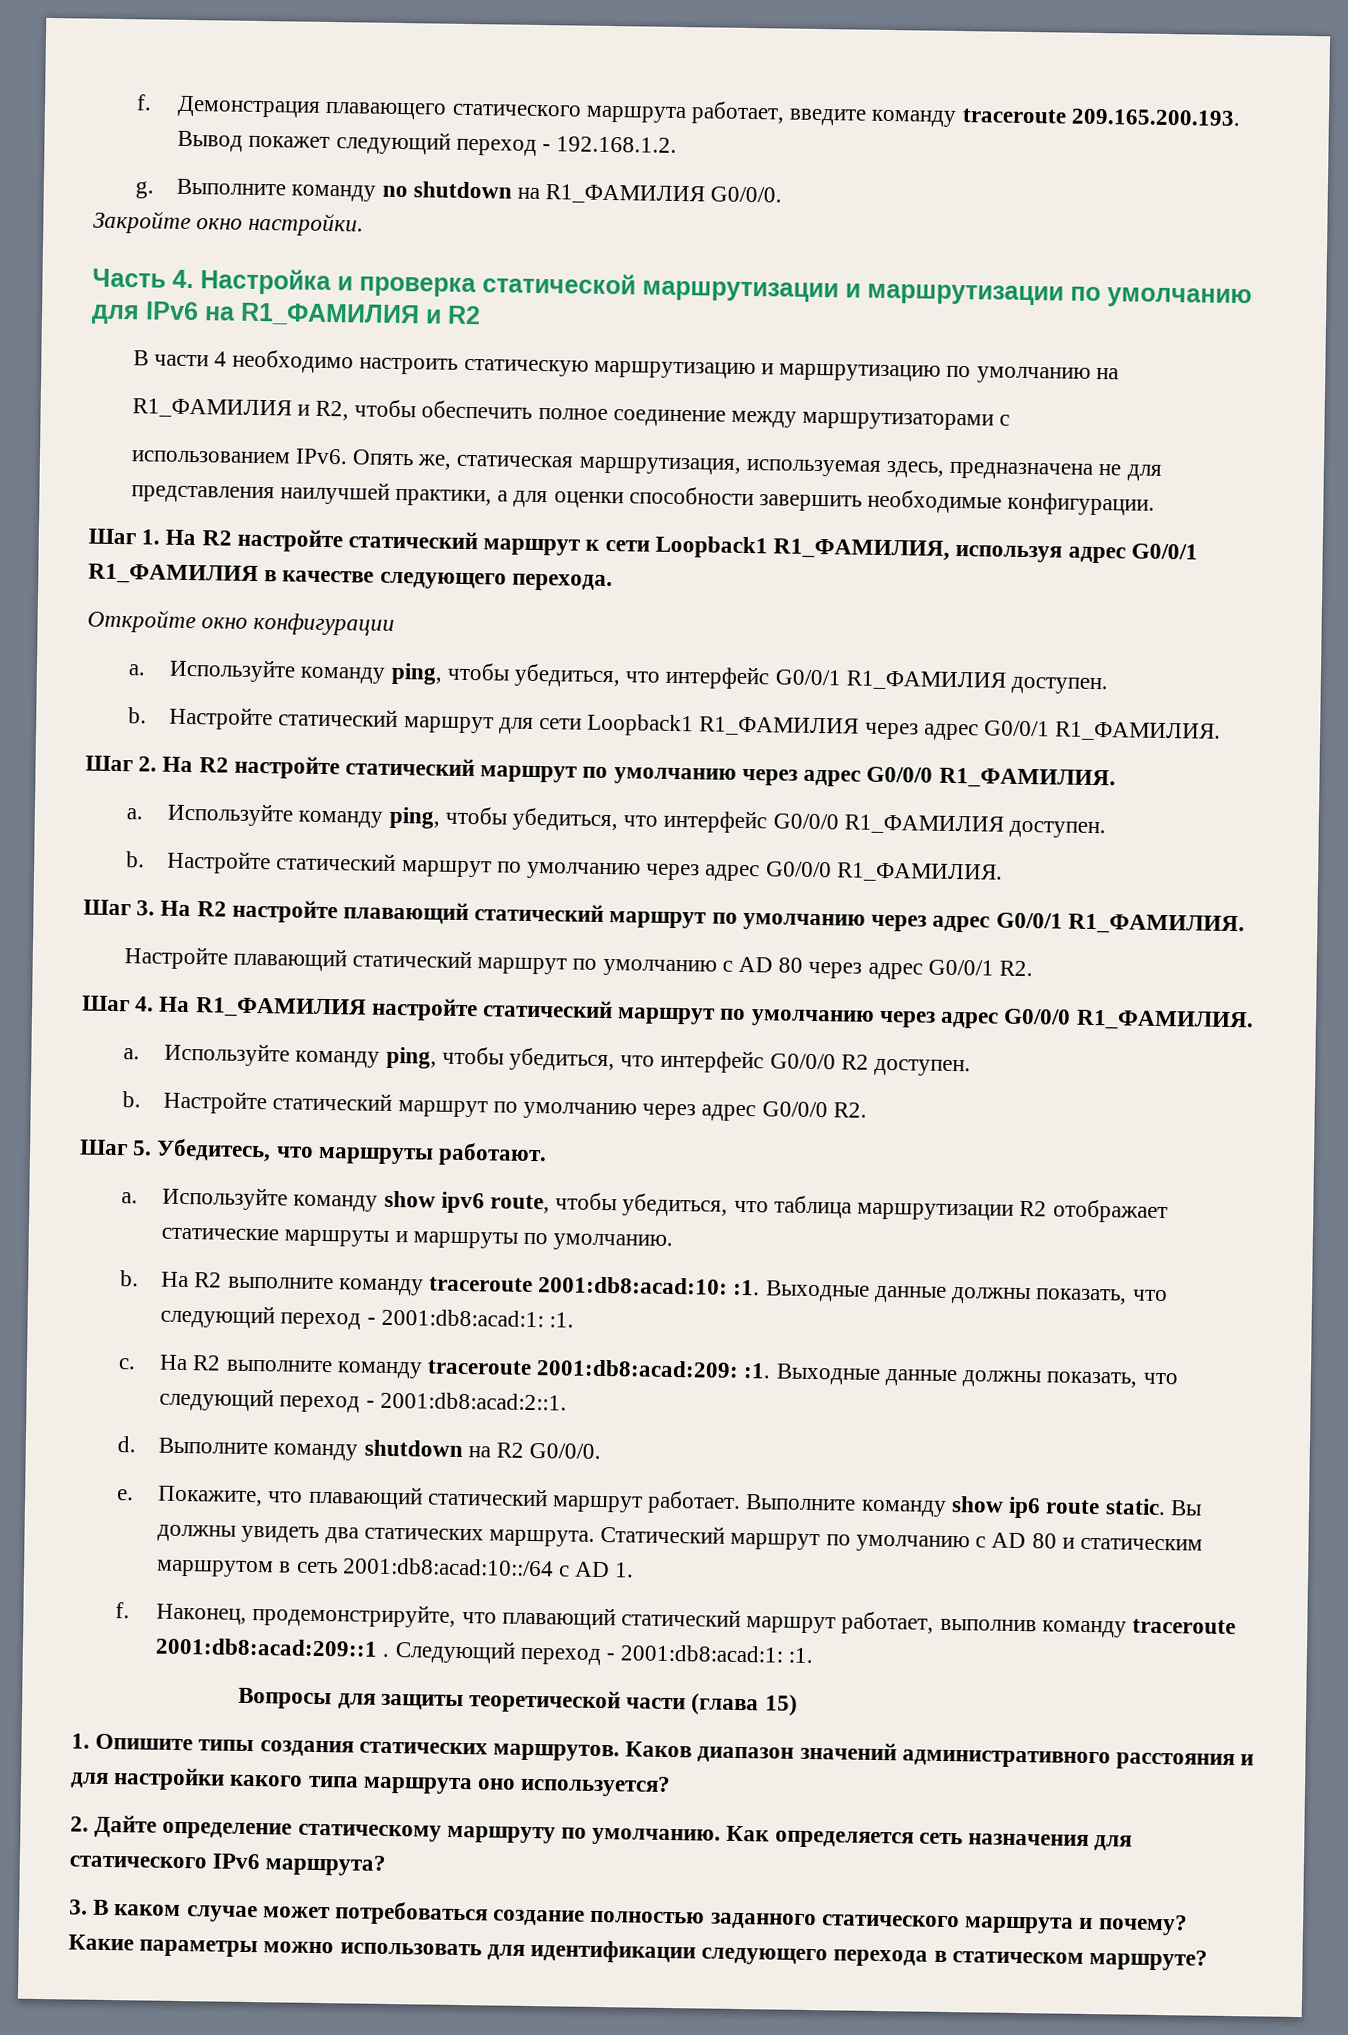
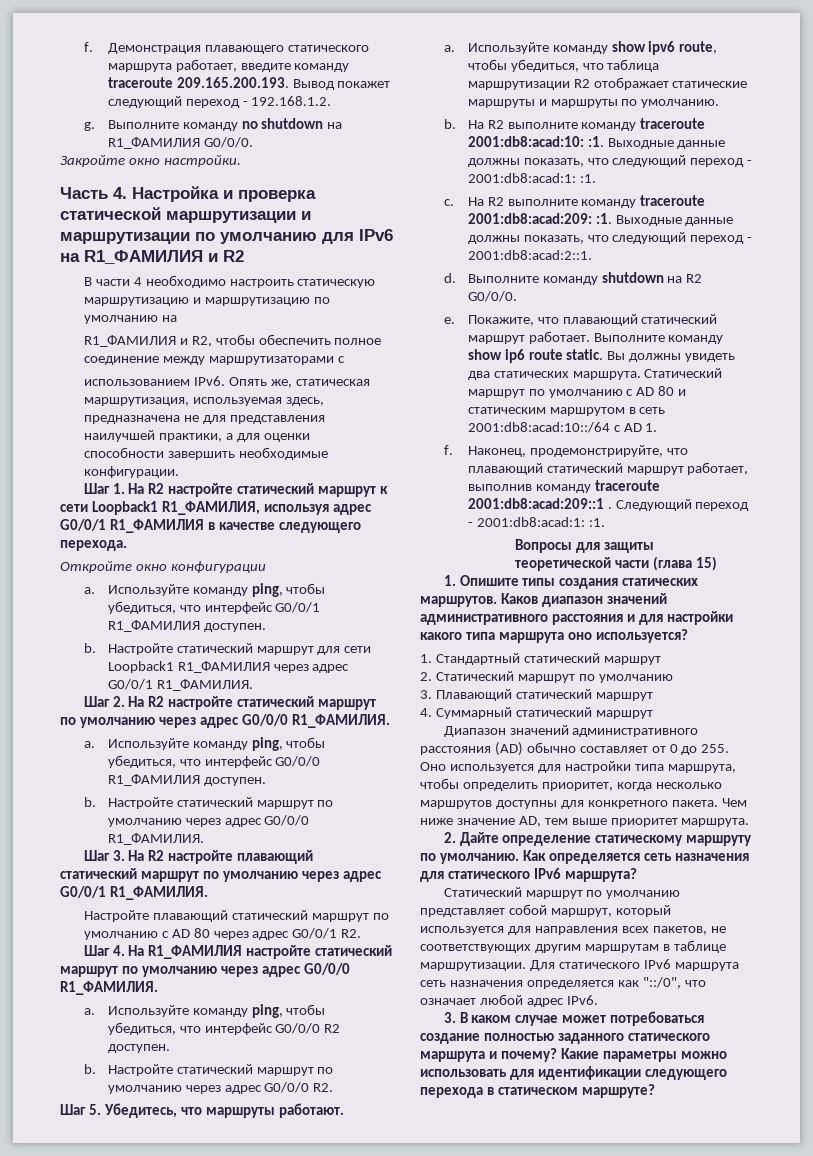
+ 1. Стандартный статический маршрут
+ 2. Статический маршрут по умолчанию
+ 3. Плавающий статический маршрут
+ 4. Суммарный статический маршрут
+ Диапазон значений административного расстояния (AD) обычно составляет от 0 до 255. Оно используется для настройки типа маршрута, чтобы определить приоритет, когда несколько маршрутов доступны для конкретного пакета. Чем ниже значение AD, тем выше приоритет маршрута.
+ Статический маршрут по умолчанию представляет собой маршрут, который используется для направления всех пакетов, не соответствующих другим маршрутам в таблице маршрутизации. Для статического IPv6 маршрута сеть назначения определяется как "::/0", что означает любой адрес IPv6.

